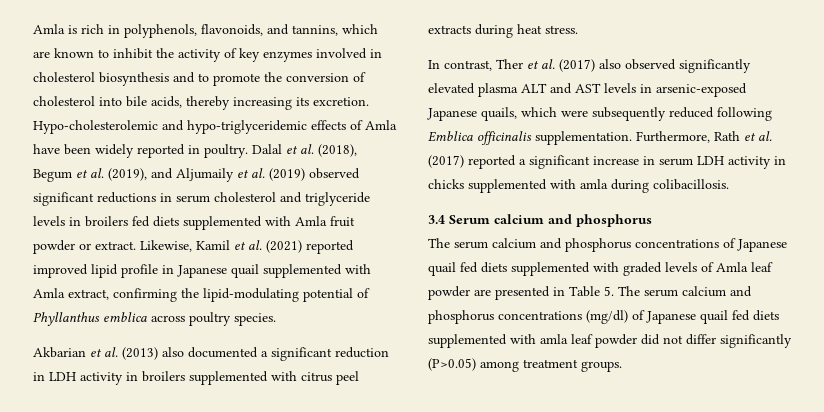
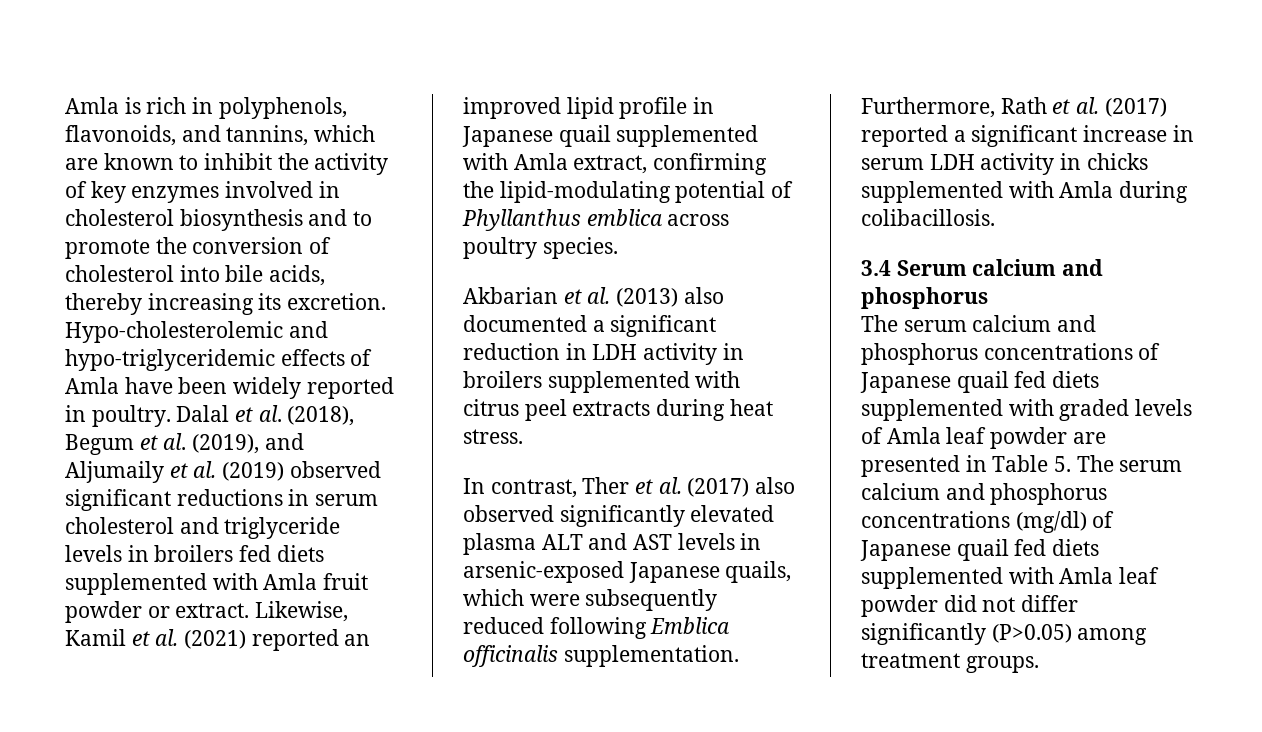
- Likewise, Kamil et al. (2021) reported improved lipid profile in Japanese quail supplemented with Amla extract, confirming the lipid-modulating potential of Phyllanthus emblica across poultry species.
+ Likewise, Kamil et al. (2021) reported an improved lipid profile in Japanese quail supplemented with Amla extract, confirming the lipid-modulating potential of Phyllanthus emblica across poultry species.
- Furthermore, Rath et al. (2017) reported a significant increase in serum LDH activity in chicks supplemented with amla during colibacillosis.
+ Furthermore, Rath et al. (2017) reported a significant increase in serum LDH activity in chicks supplemented with Amla during colibacillosis.
- The serum calcium and phosphorus concentrations of Japanese quail fed diets supplemented with graded levels of Amla leaf powder are presented in Table 5. The serum calcium and phosphorus concentrations (mg/dl) of Japanese quail fed diets supplemented with amla leaf powder did not differ significantly (P>0.05) among treatment groups.
+ The serum calcium and phosphorus concentrations of Japanese quail fed diets supplemented with graded levels of Amla leaf powder are presented in Table 5. The serum calcium and phosphorus concentrations (mg/dl) of Japanese quail fed diets supplemented with Amla leaf powder did not differ significantly (P>0.05) among treatment groups.

